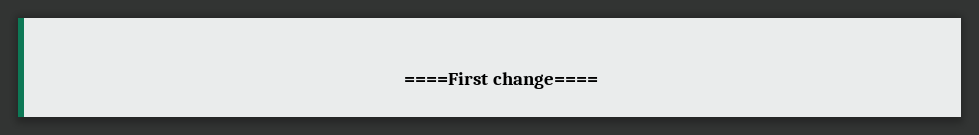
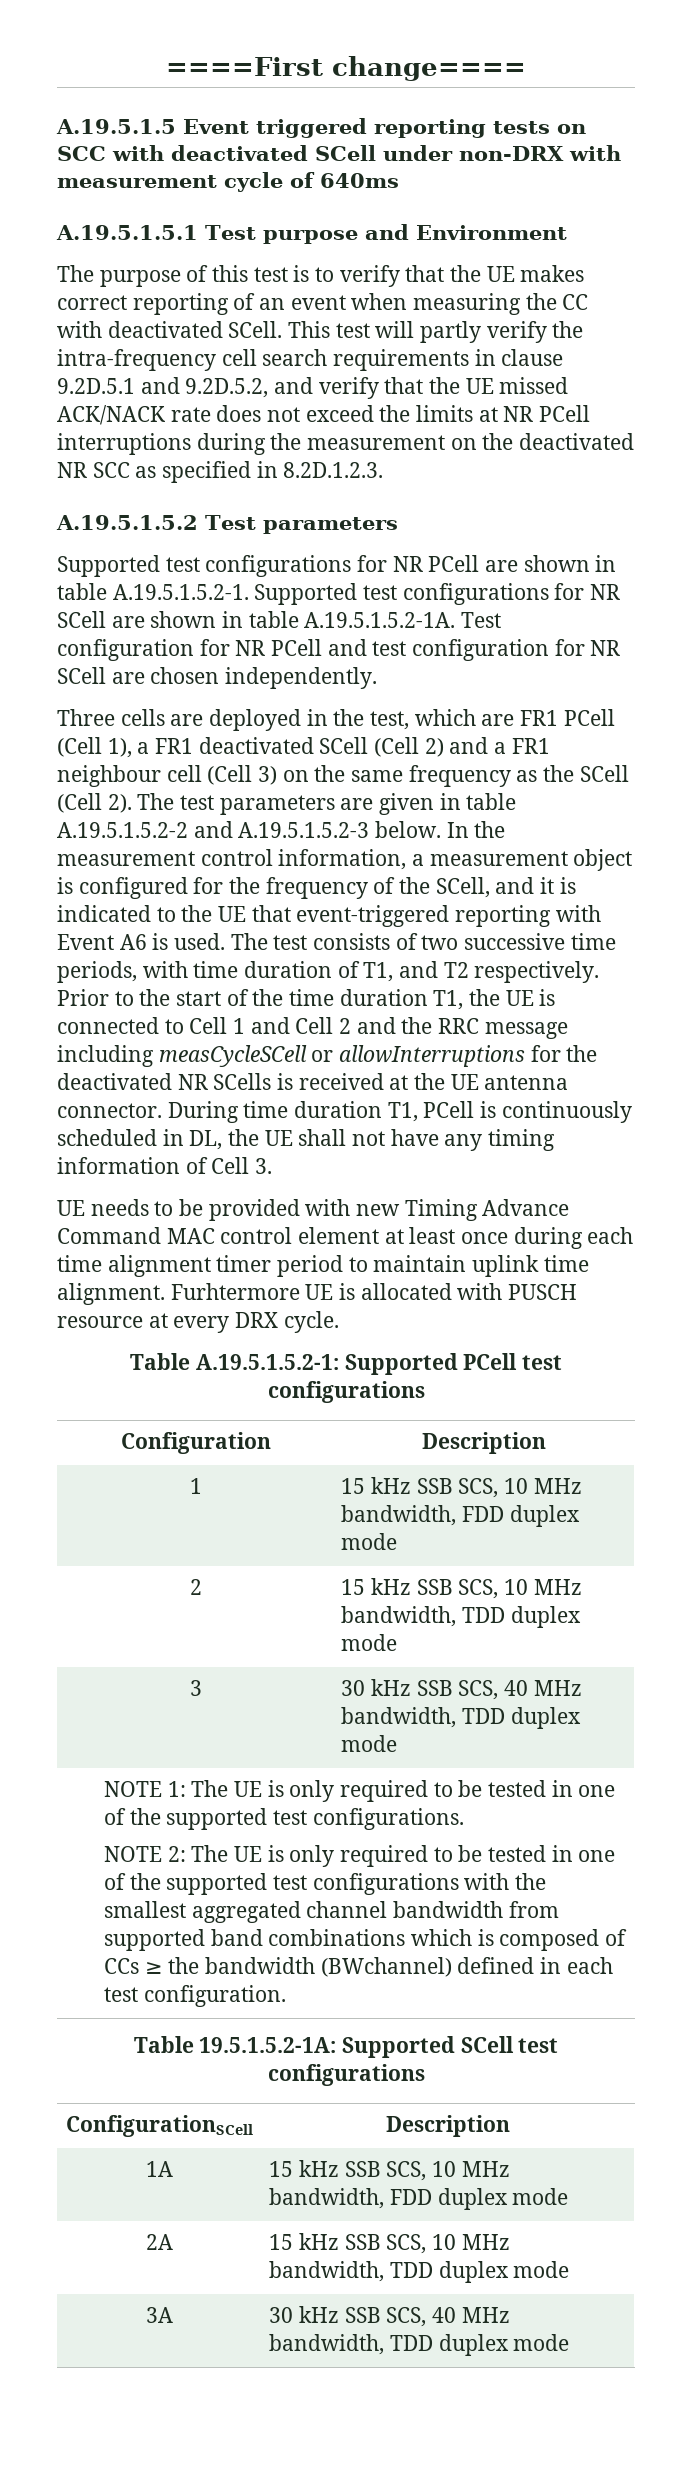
+ A.19.5.1.5 Event triggered reporting tests on SCC with deactivated SCell under non-DRX with measurement cycle of 640ms
+ A.19.5.1.5.1 Test purpose and Environment
+ The purpose of this test is to verify that the UE makes correct reporting of an event when measuring the CC with deactivated SCell. This test will partly verify the intra-frequency cell search requirements in clause 9.2D.5.1 and 9.2D.5.2, and verify that the UE missed ACK/NACK rate does not exceed the limits at NR PCell interruptions during the measurement on the deactivated NR SCC as specified in 8.2D.1.2.3.
+ A.19.5.1.5.2 Test parameters
+ Supported test configurations for NR PCell are shown in table A.19.5.1.5.2-1. Supported test configurations for NR SCell are shown in table A.19.5.1.5.2-1A. Test configuration for NR PCell and test configuration for NR SCell are chosen independently.
+ Three cells are deployed in the test, which are FR1 PCell (Cell 1), a FR1 deactivated SCell (Cell 2) and a FR1 neighbour cell (Cell 3) on the same frequency as the SCell (Cell 2). The test parameters are given in table A.19.5.1.5.2-2 and A.19.5.1.5.2-3 below. In the measurement control information, a measurement object is configured for the frequency of the SCell, and it is indicated to the UE that event-triggered reporting with Event A6 is used. The test consists of two successive time periods, with time duration of T1, and T2 respectively. Prior to the start of the time duration T1, the UE is connected to Cell 1 and Cell 2 and the RRC message including measCycleSCell or allowInterruptions for the deactivated NR SCells is received at the UE antenna connector. During time duration T1, PCell is continuously scheduled in DL, the UE shall not have any timing information of Cell 3.
+ UE needs to be provided with new Timing Advance Command MAC control element at least once during each time alignment timer period to maintain uplink time alignment. Furhtermore UE is allocated with PUSCH resource at every DRX cycle.
+ Table A.19.5.1.5.2-1: Supported PCell test configurations
+ Configuration | Description
+ 1 | 15 kHz SSB SCS, 10 MHz bandwidth, FDD duplex mode
+ 2 | 15 kHz SSB SCS, 10 MHz bandwidth, TDD duplex mode
+ 3 | 30 kHz SSB SCS, 40 MHz bandwidth, TDD duplex mode
+ NOTE 1: The UE is only required to be tested in one of the supported test configurations.
+ NOTE 2: The UE is only required to be tested in one of the supported test configurations with the smallest aggregated channel bandwidth from supported band combinations which is composed of CCs ≥ the bandwidth (BWchannel) defined in each test configuration.
+ Table 19.5.1.5.2-1A: Supported SCell test configurations
+ ConfigurationSCell | Description
+ 1A | 15 kHz SSB SCS, 10 MHz bandwidth, FDD duplex mode
+ 2A | 15 kHz SSB SCS, 10 MHz bandwidth, TDD duplex mode
+ 3A | 30 kHz SSB SCS, 40 MHz bandwidth, TDD duplex mode

